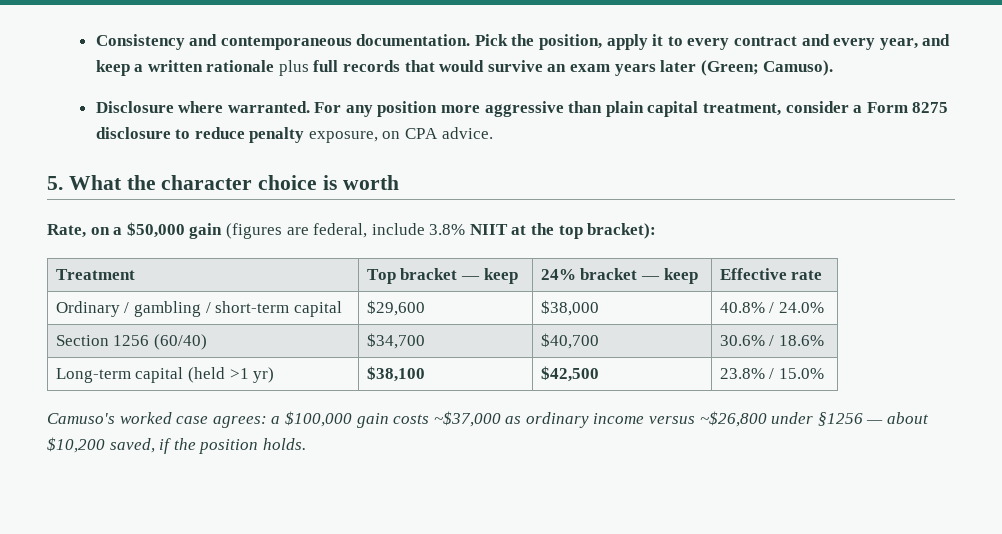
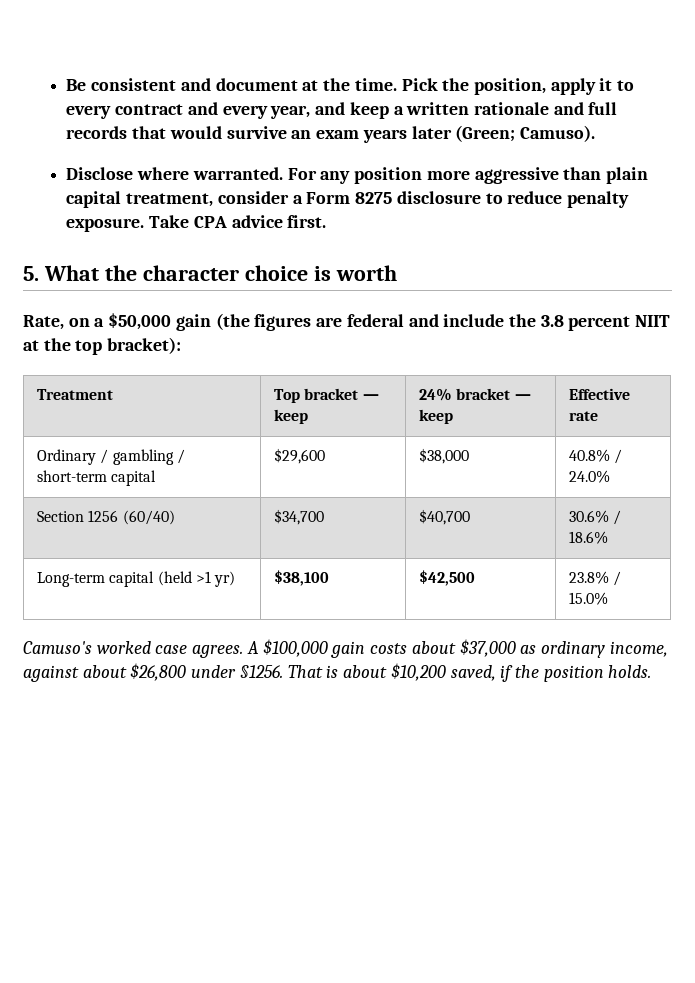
- Consistency and contemporaneous documentation.
+ Be consistent and document at the time.
- Pick the position, apply it to every contract and every year, and keep a written rationale plus full records that would survive an exam years later (Green; Camuso).
+ Pick the position, apply it to every contract and every year, and keep a written rationale and full records that would survive an exam years later (Green; Camuso).
- Disclosure where warranted.
+ Disclose where warranted.
- For any position more aggressive than plain capital treatment, consider a Form 8275 disclosure to reduce penalty exposure, on CPA advice.
+ For any position more aggressive than plain capital treatment, consider a Form 8275 disclosure to reduce penalty exposure. Take CPA advice first.
- Rate, on a $50,000 gain (figures are federal, include 3.8% NIIT at the top bracket):
+ Rate, on a $50,000 gain (the figures are federal and include the 3.8 percent NIIT at the top bracket):
- Camuso's worked case agrees: a $100,000 gain costs ~$37,000 as ordinary income versus ~$26,800 under §1256 — about $10,200 saved, if the position holds.
+ Camuso's worked case agrees. A $100,000 gain costs about $37,000 as ordinary income, against about $26,800 under §1256. That is about $10,200 saved, if the position holds.

